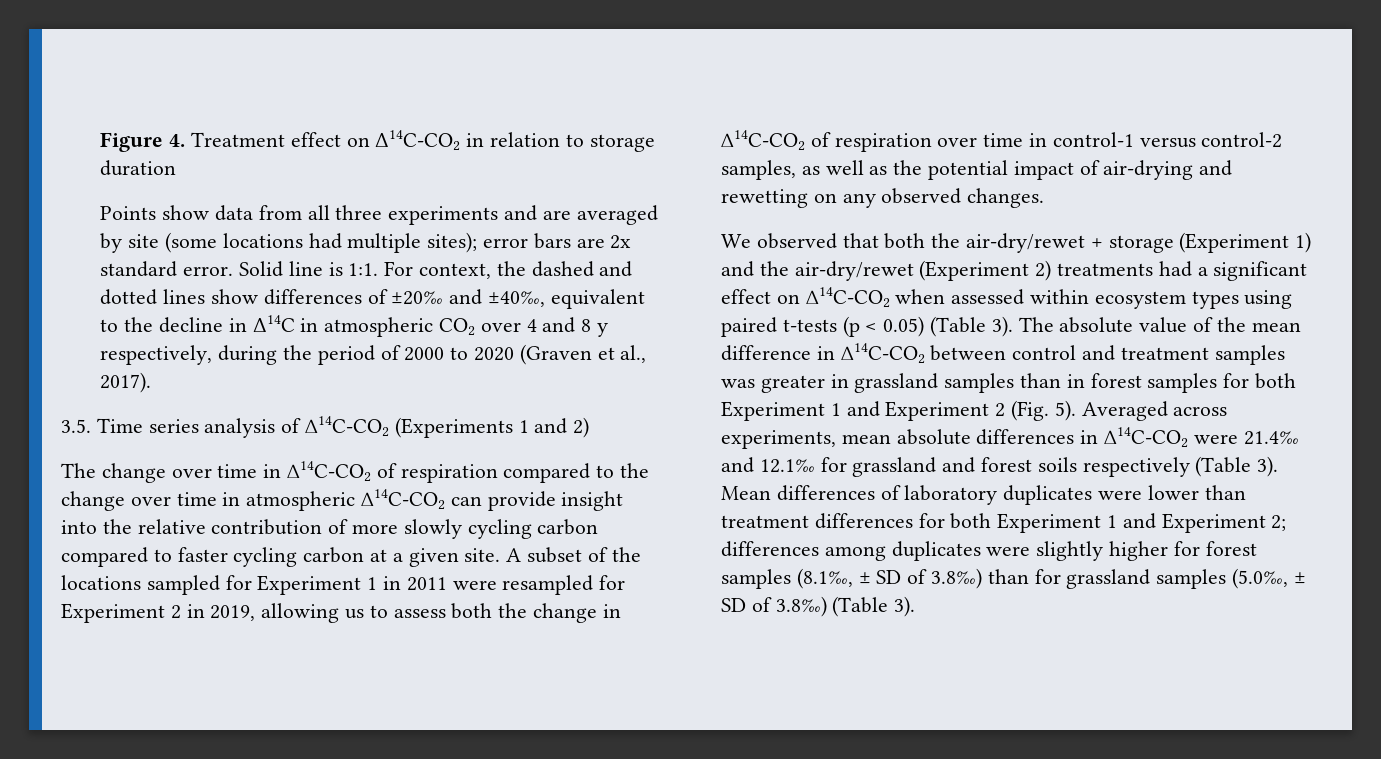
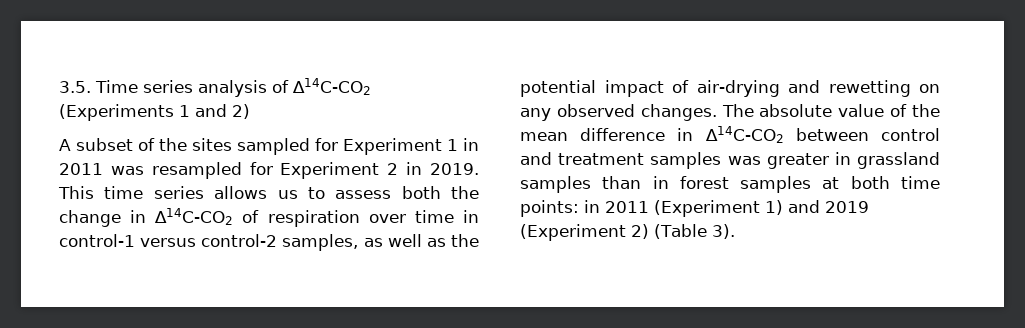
- Figure 4. Treatment effect on Δ14C-CO2 in relation to storage duration
- Points show data from all three experiments and are averaged by site (some locations had multiple sites); error bars are 2x standard error. Solid line is 1:1. For context, the dashed and dotted lines show differences of ±20‰ and ±40‰, equivalent to the decline in Δ14C in atmospheric CO2 over 4 and 8 y respectively, during the period of 2000 to 2020 (Graven et al., 2017).
- The change over time in ∆14C-CO2 of respiration compared to the change over time in atmospheric ∆14C-CO2 can provide insight into the relative contribution of more slowly cycling carbon compared to faster cycling carbon at a given site. A subset of the locations sampled for Experiment 1 in 2011 were resampled for Experiment 2 in 2019, allowing us to assess both the change in ∆14C-CO2 of respiration over time in control-1 versus control-2 samples, as well as the potential impact of air-drying and rewetting on any observed changes.
- We observed that both the air-dry/rewet + storage (Experiment 1) and the air-dry/rewet (Experiment 2) treatments had a significant effect on ∆14C-CO2 when assessed within ecosystem types using paired t-tests (p < 0.05) (Table 3).
+ A subset of the sites sampled for Experiment 1 in 2011 was resampled for Experiment 2 in 2019. This time series allows us to assess both the change in ∆14C-CO2 of respiration over time in control-1 versus control-2 samples, as well as the potential impact of air-drying and rewetting on any observed changes.
- The absolute value of the mean difference in ∆14C-CO2 between control and treatment samples was greater in grassland samples than in forest samples for both Experiment 1 and Experiment 2 (Fig. 5). Averaged across experiments, mean absolute differences in ∆14C-CO2 were 21.4‰ and 12.1‰ for grassland and forest soils respectively (Table 3). Mean differences of laboratory duplicates were lower than treatment differences for both Experiment 1 and Experiment 2; differences among duplicates were slightly higher for forest samples (8.1‰, ± SD of 3.8‰) than for grassland samples (5.0‰, ± SD of 3.8‰) (Table 3).
+ The absolute value of the mean difference in ∆14C-CO2 between control and treatment samples was greater in grassland samples than in forest samples at both time points: in 2011 (Experiment 1) and 2019 (Experiment 2) (Table 3).

